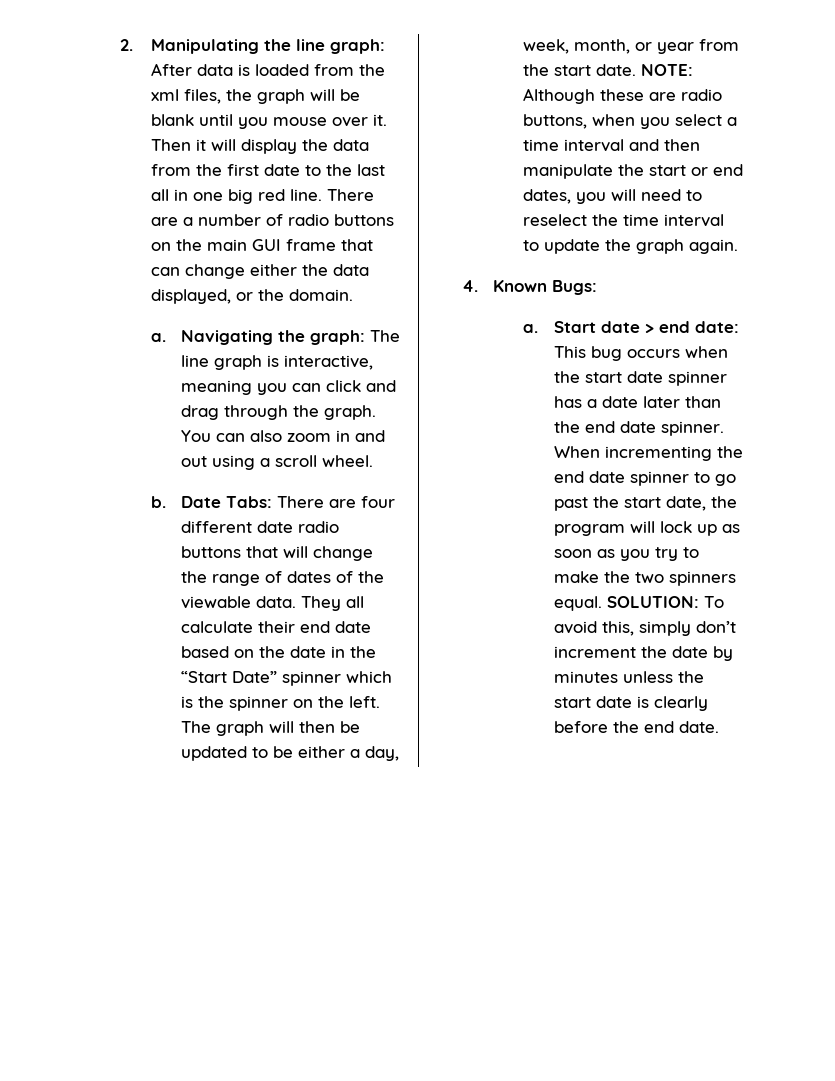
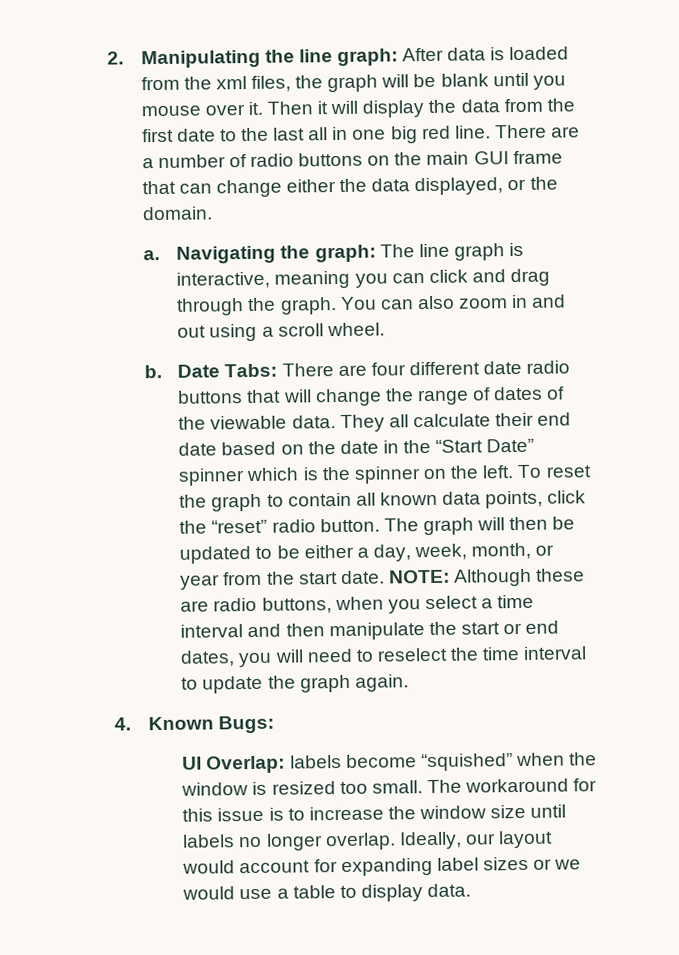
+ To reset the graph to contain all known data points, click the “reset” radio button.
- a. Start date > end date: This bug occurs when the start date spinner has a date later than the end date spinner. When incrementing the end date spinner to go past the start date, the program will lock up as soon as you try to make the two spinners equal. SOLUTION: To avoid this, simply don’t increment the date by minutes unless the start date is clearly before the end date.
+ UI Overlap: labels become “squished” when the window is resized too small. The workaround for this issue is to increase the window size until labels no longer overlap. Ideally, our layout would account for expanding label sizes or we would use a table to display data.

